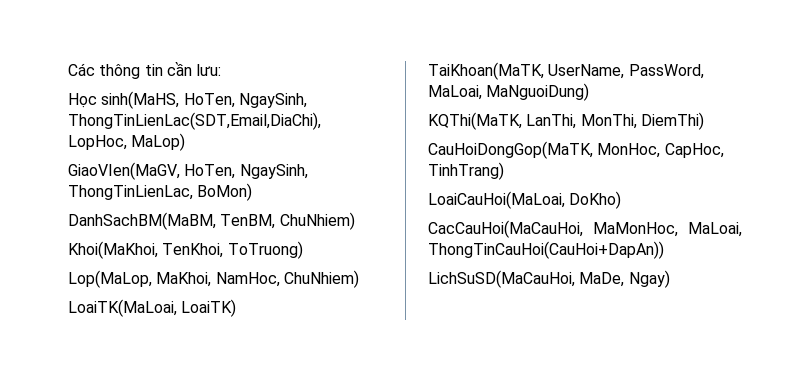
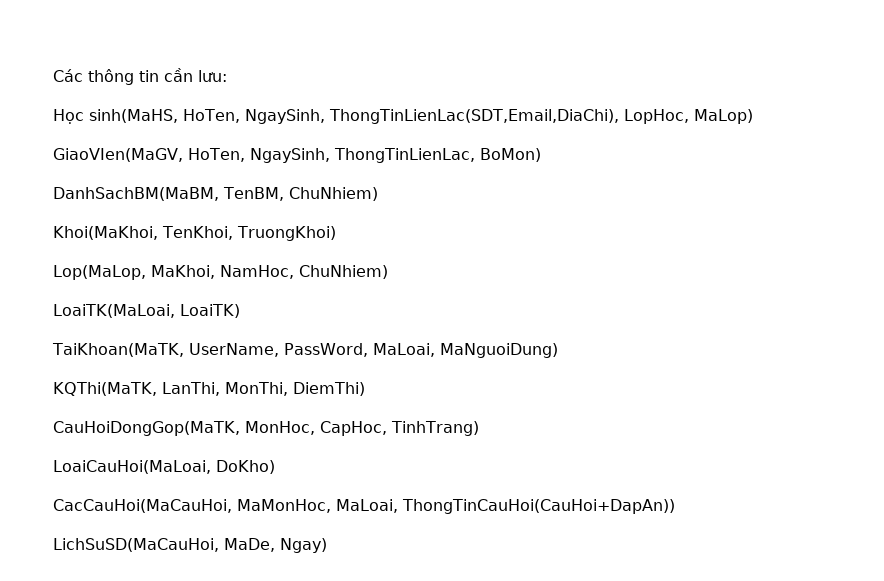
- Khoi(MaKhoi, TenKhoi, ToTruong)
+ Khoi(MaKhoi, TenKhoi, TruongKhoi)

